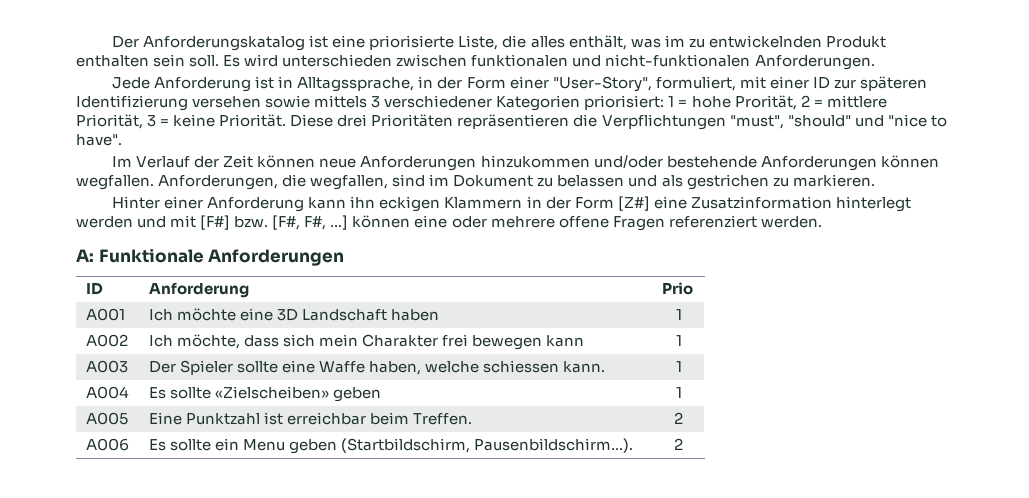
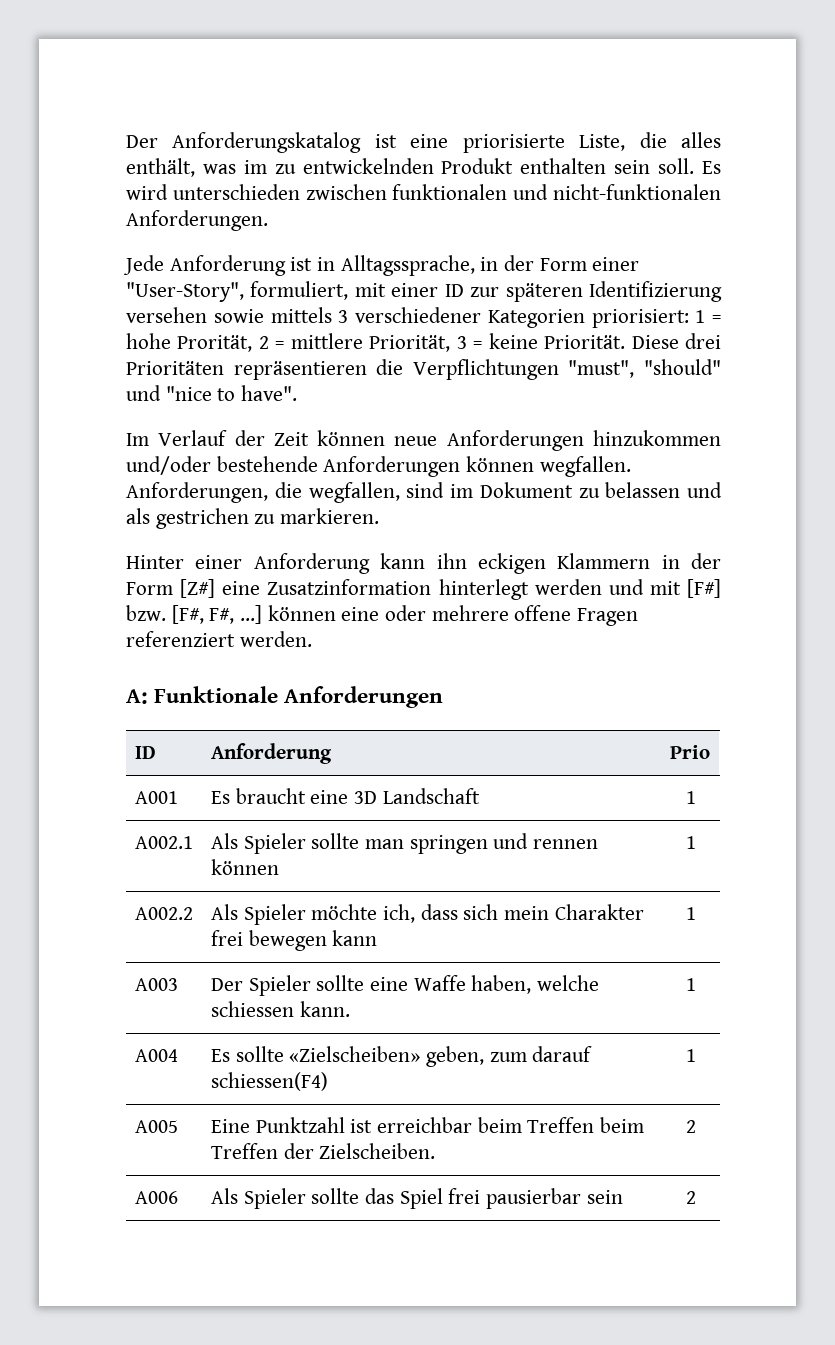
- A001 | Ich möchte eine 3D Landschaft haben | 1
- A002 | Ich möchte, dass sich mein Charakter frei bewegen kann | 1
+ A001 | Es braucht eine 3D Landschaft | 1
+ A002.1 | Als Spieler sollte man springen und rennen können | 1
+ A002.2 | Als Spieler möchte ich, dass sich mein Charakter frei bewegen kann | 1
- A004 | Es sollte «Zielscheiben» geben | 1
+ A004 | Es sollte «Zielscheiben» geben, zum darauf schiessen(F4) | 1
- A005 | Eine Punktzahl ist erreichbar beim Treffen. | 2
- A006 | Es sollte ein Menu geben (Startbildschirm, Pausenbildschirm…). | 2
+ A005 | Eine Punktzahl ist erreichbar beim Treffen beim Treffen der Zielscheiben. | 2
+ A006 | Als Spieler sollte das Spiel frei pausierbar sein | 2

